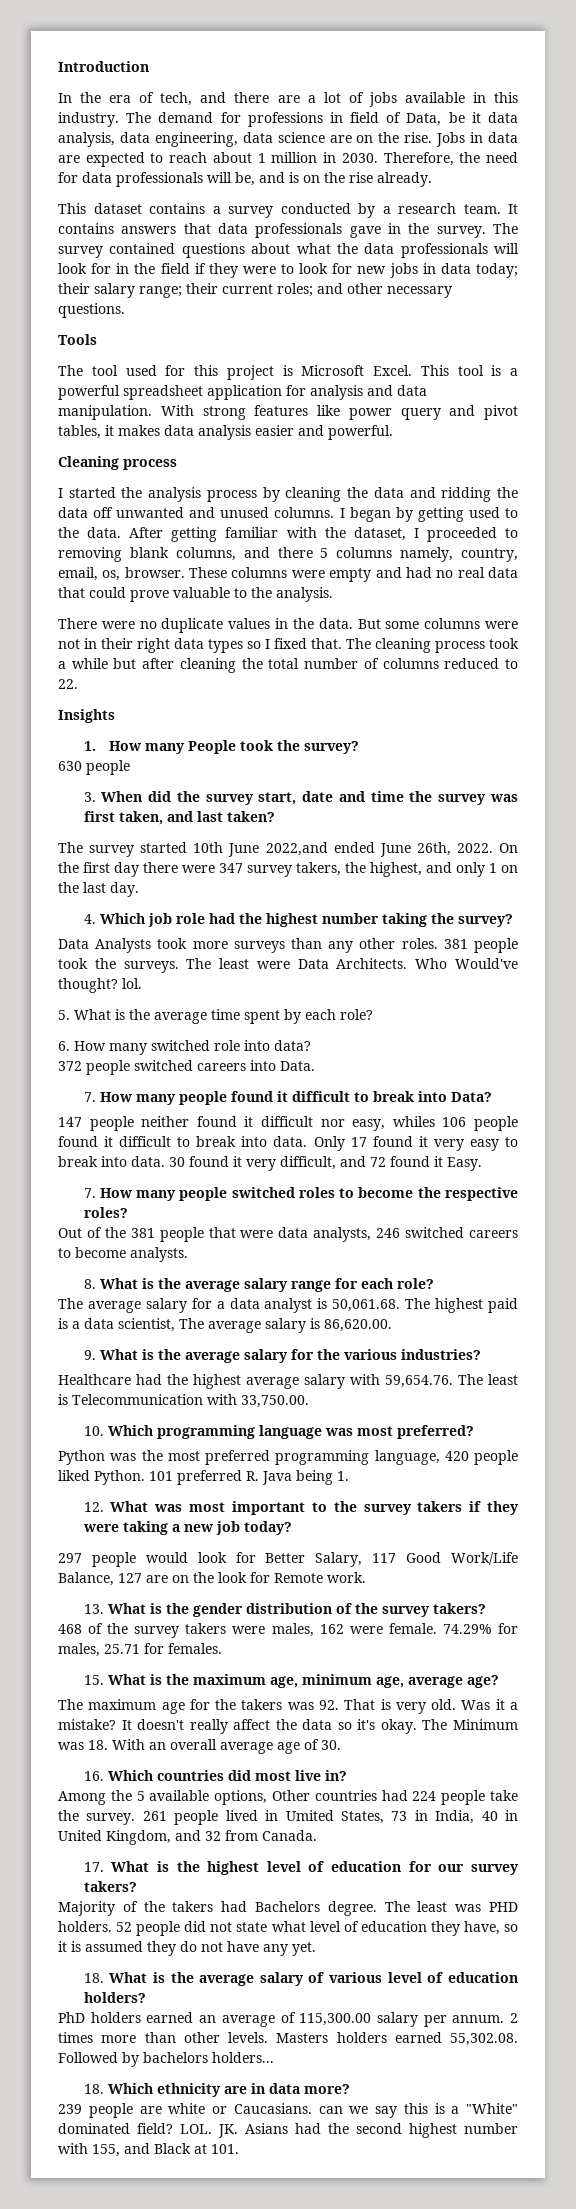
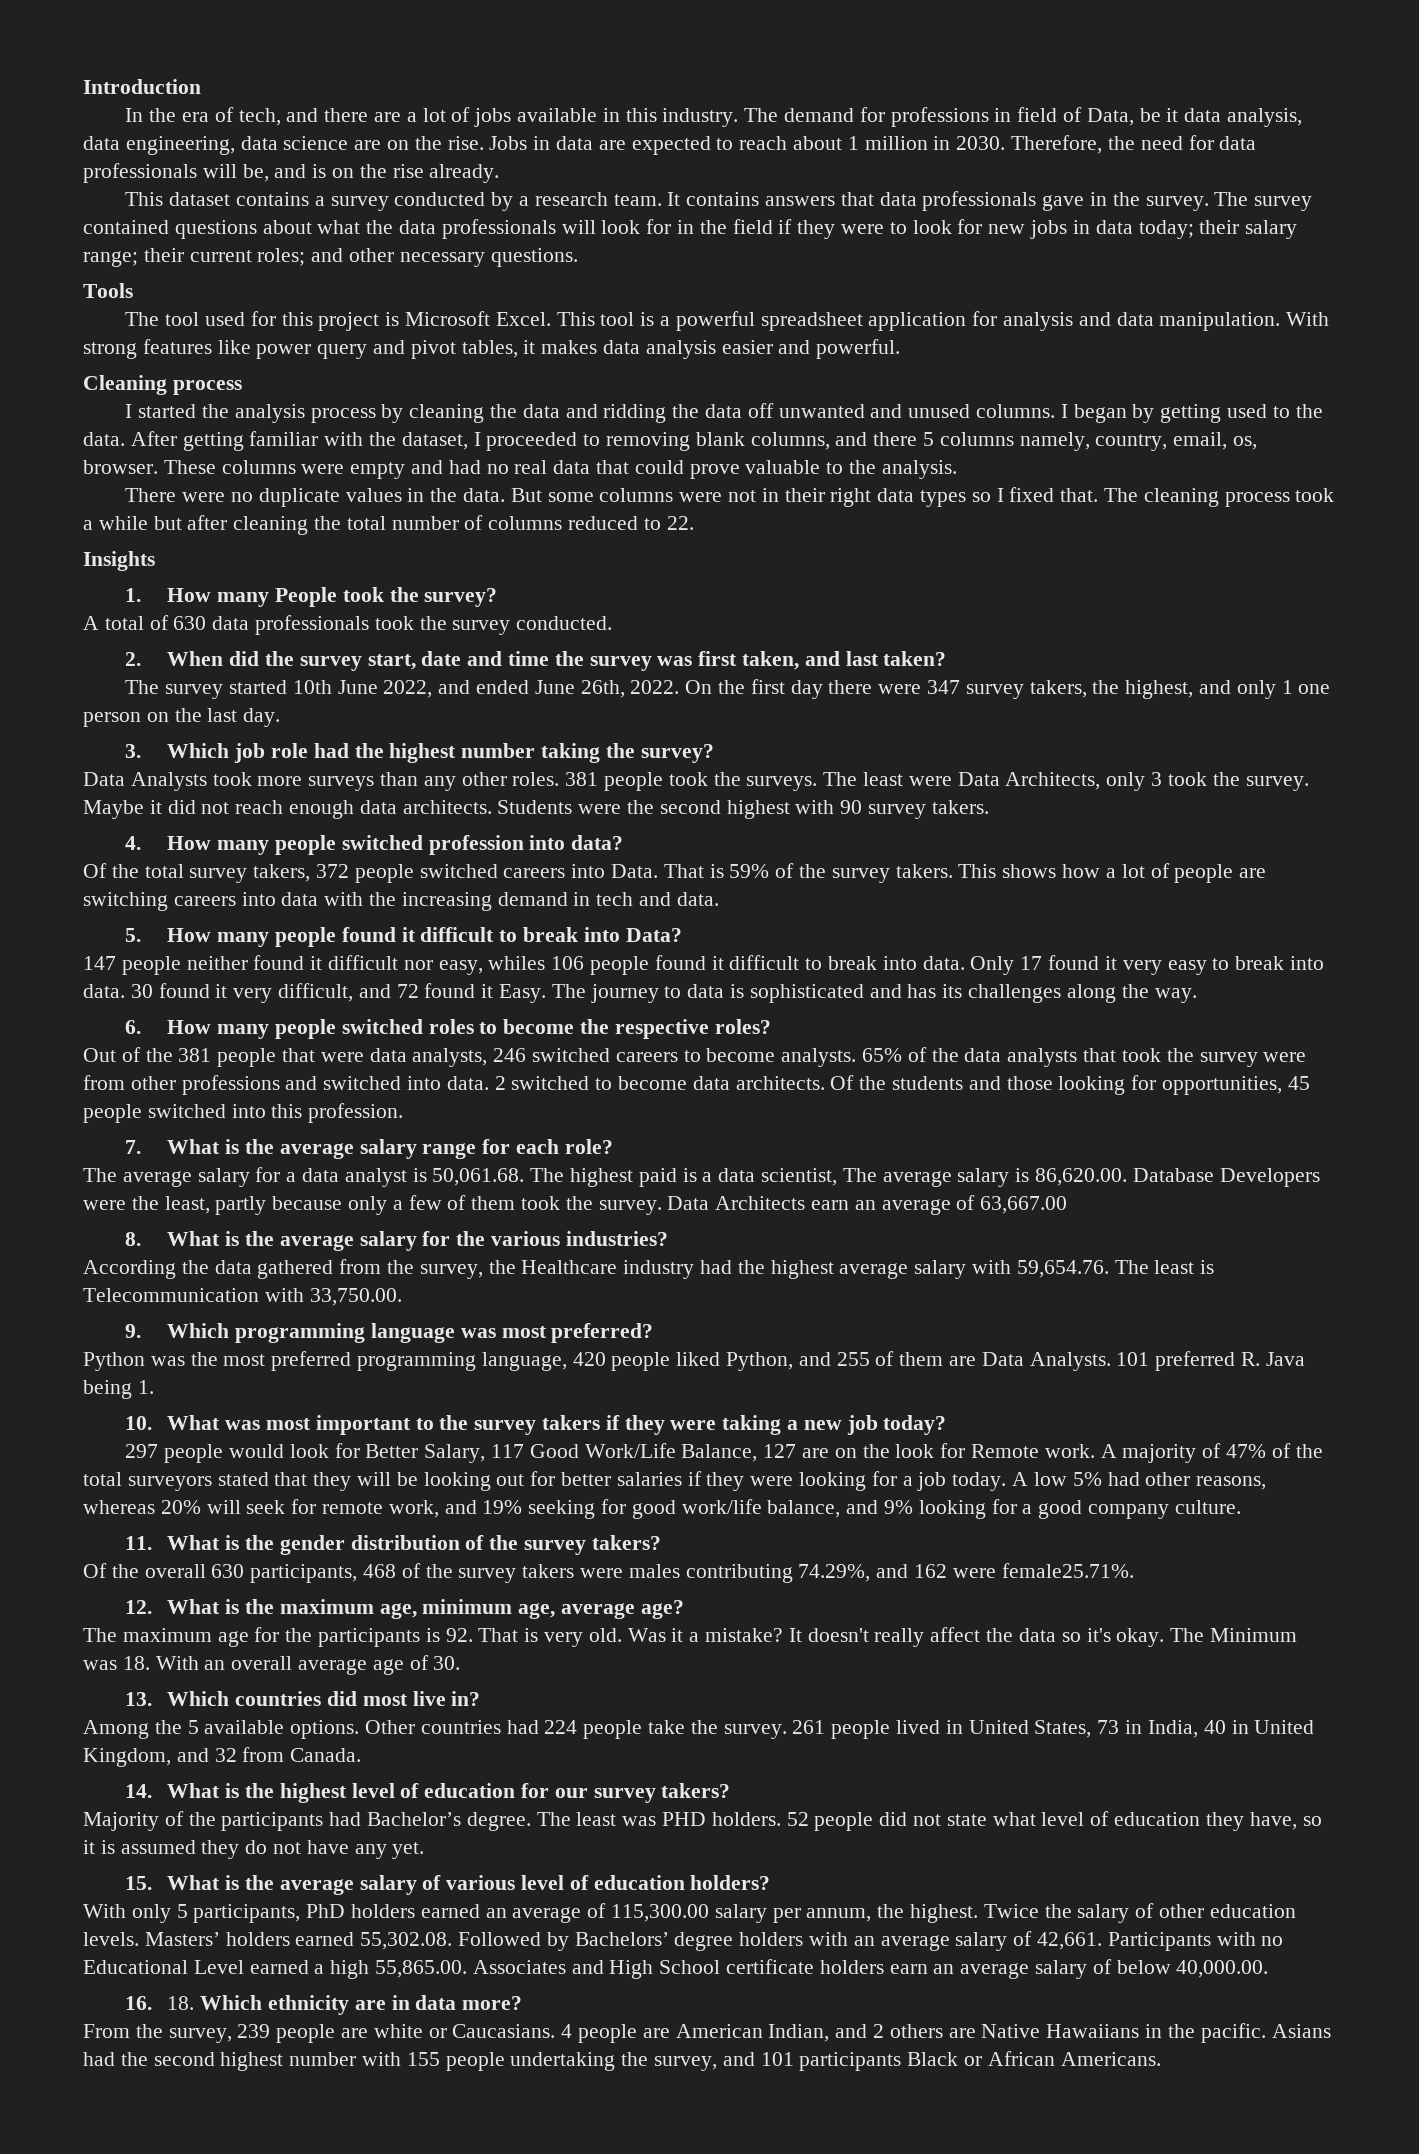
- 630 people
- 3. When did the survey start, date and time the survey was first taken, and last taken?
+ A total of 630 data professionals took the survey conducted.
+ 2. When did the survey start, date and time the survey was first taken, and last taken?
- The survey started 10th June 2022,and ended June 26th, 2022.
+ The survey started 10th June 2022, and ended June 26th, 2022.
- On the first day there were 347 survey takers, the highest, and only 1 on the last day.
+ On the first day there were 347 survey takers, the highest, and only 1 one person on the last day.
- 4. Which job role had the highest number taking the survey?
+ 3. Which job role had the highest number taking the survey?
- The least were Data Architects. Who Would've thought? lol.
- 5. What is the average time spent by each role?
- 6. How many switched role into data?
- 372 people switched careers into Data.
- 7. How many people found it difficult to break into Data?
+ The least were Data Architects, only 3 took the survey. Maybe it did not reach enough data architects. Students were the second highest with 90 survey takers.
+ 4. How many people switched profession into data?
+ Of the total survey takers, 372 people switched careers into Data. That is 59% of the survey takers. This shows how a lot of people are switching careers into data with the increasing demand in tech and data.
+ 5. How many people found it difficult to break into Data?
- 30 found it very difficult, and 72 found it Easy.
- 7. How many people switched roles to become the respective roles?
+ 30 found it very difficult, and 72 found it Easy. The journey to data is sophisticated and has its challenges along the way.
+ 6. How many people switched roles to become the respective roles?
- Out of the 381 people that were data analysts, 246 switched careers to become analysts.
- 8. What is the average salary range for each role?
+ Out of the 381 people that were data analysts, 246 switched careers to become analysts. 65% of the data analysts that took the survey were from other professions and switched into data. 2 switched to become data architects. Of the students and those looking for opportunities, 45 people switched into this profession.
+ 7. What is the average salary range for each role?
- The average salary for a data analyst is 50,061.68. The highest paid is a data scientist, The average salary is 86,620.00.
- 9. What is the average salary for the various industries?
+ The average salary for a data analyst is 50,061.68. The highest paid is a data scientist, The average salary is 86,620.00. Database Developers were the least, partly because only a few of them took the survey. Data Architects earn an average of 63,667.00
+ 8. What is the average salary for the various industries?
- Healthcare had the highest average salary with 59,654.76. The least is Telecommunication with 33,750.00.
+ According the data gathered from the survey, the Healthcare industry had the highest average salary with 59,654.76. The least is Telecommunication with 33,750.00.
- 10. Which programming language was most preferred?
+ 9. Which programming language was most preferred?
- Python was the most preferred programming language, 420 people liked Python.
+ Python was the most preferred programming language, 420 people liked Python, and 255 of them are Data Analysts.
- 12. What was most important to the survey takers if they were taking a new job today?
+ 10. What was most important to the survey takers if they were taking a new job today?
- 297 people would look for Better Salary, 117 Good Work/Life Balance, 127 are on the look for Remote work.
- 13. What is the gender distribution of the survey takers?
+ 297 people would look for Better Salary, 117 Good Work/Life Balance, 127 are on the look for Remote work. A majority of 47% of the total surveyors stated that they will be looking out for better salaries if they were looking for a job today. A low 5% had other reasons, whereas 20% will seek for remote work, and 19% seeking for good work/life balance, and 9% looking for a good company culture.
+ 11. What is the gender distribution of the survey takers?
- 468 of the survey takers were males, 162 were female. 74.29% for males, 25.71 for females.
- 15. What is the maximum age, minimum age, average age?
+ Of the overall 630 participants, 468 of the survey takers were males contributing 74.29%, and 162 were female25.71%.
+ 12. What is the maximum age, minimum age, average age?
- The maximum age for the takers was 92. That is very old.
+ The maximum age for the participants is 92. That is very old.
- 16. Which countries did most live in?
+ 13. Which countries did most live in?
- Among the 5 available options, Other countries had 224 people take the survey.
+ Among the 5 available options. Other countries had 224 people take the survey.
- 261 people lived in Umited States, 73 in India, 40 in United Kingdom, and 32 from Canada.
+ 261 people lived in United States, 73 in India, 40 in United Kingdom, and 32 from Canada.
- 17. What is the highest level of education for our survey takers?
+ 14. What is the highest level of education for our survey takers?
- Majority of the takers had Bachelors degree.
+ Majority of the participants had Bachelor’s degree.
- 18. What is the average salary of various level of education holders?
+ 15. What is the average salary of various level of education holders?
- PhD holders earned an average of 115,300.00 salary per annum. 2 times more than other levels. Masters holders earned 55,302.08. Followed by bachelors holders...
- 18. Which ethnicity are in data more?
+ With only 5 participants, PhD holders earned an average of 115,300.00 salary per annum, the highest. Twice the salary of other education levels. Masters’ holders earned 55,302.08. Followed by Bachelors’ degree holders with an average salary of 42,661. Participants with no Educational Level earned a high 55,865.00. Associates and High School certificate holders earn an average salary of below 40,000.00.
+ 16. 18. Which ethnicity are in data more?
- 239 people are white or Caucasians. can we say this is a "White" dominated field? LOL. JK. Asians had the second highest number with 155, and Black at 101.
+ From the survey, 239 people are white or Caucasians. 4 people are American Indian, and 2 others are Native Hawaiians in the pacific. Asians had the second highest number with 155 people undertaking the survey, and 101 participants Black or African Americans.

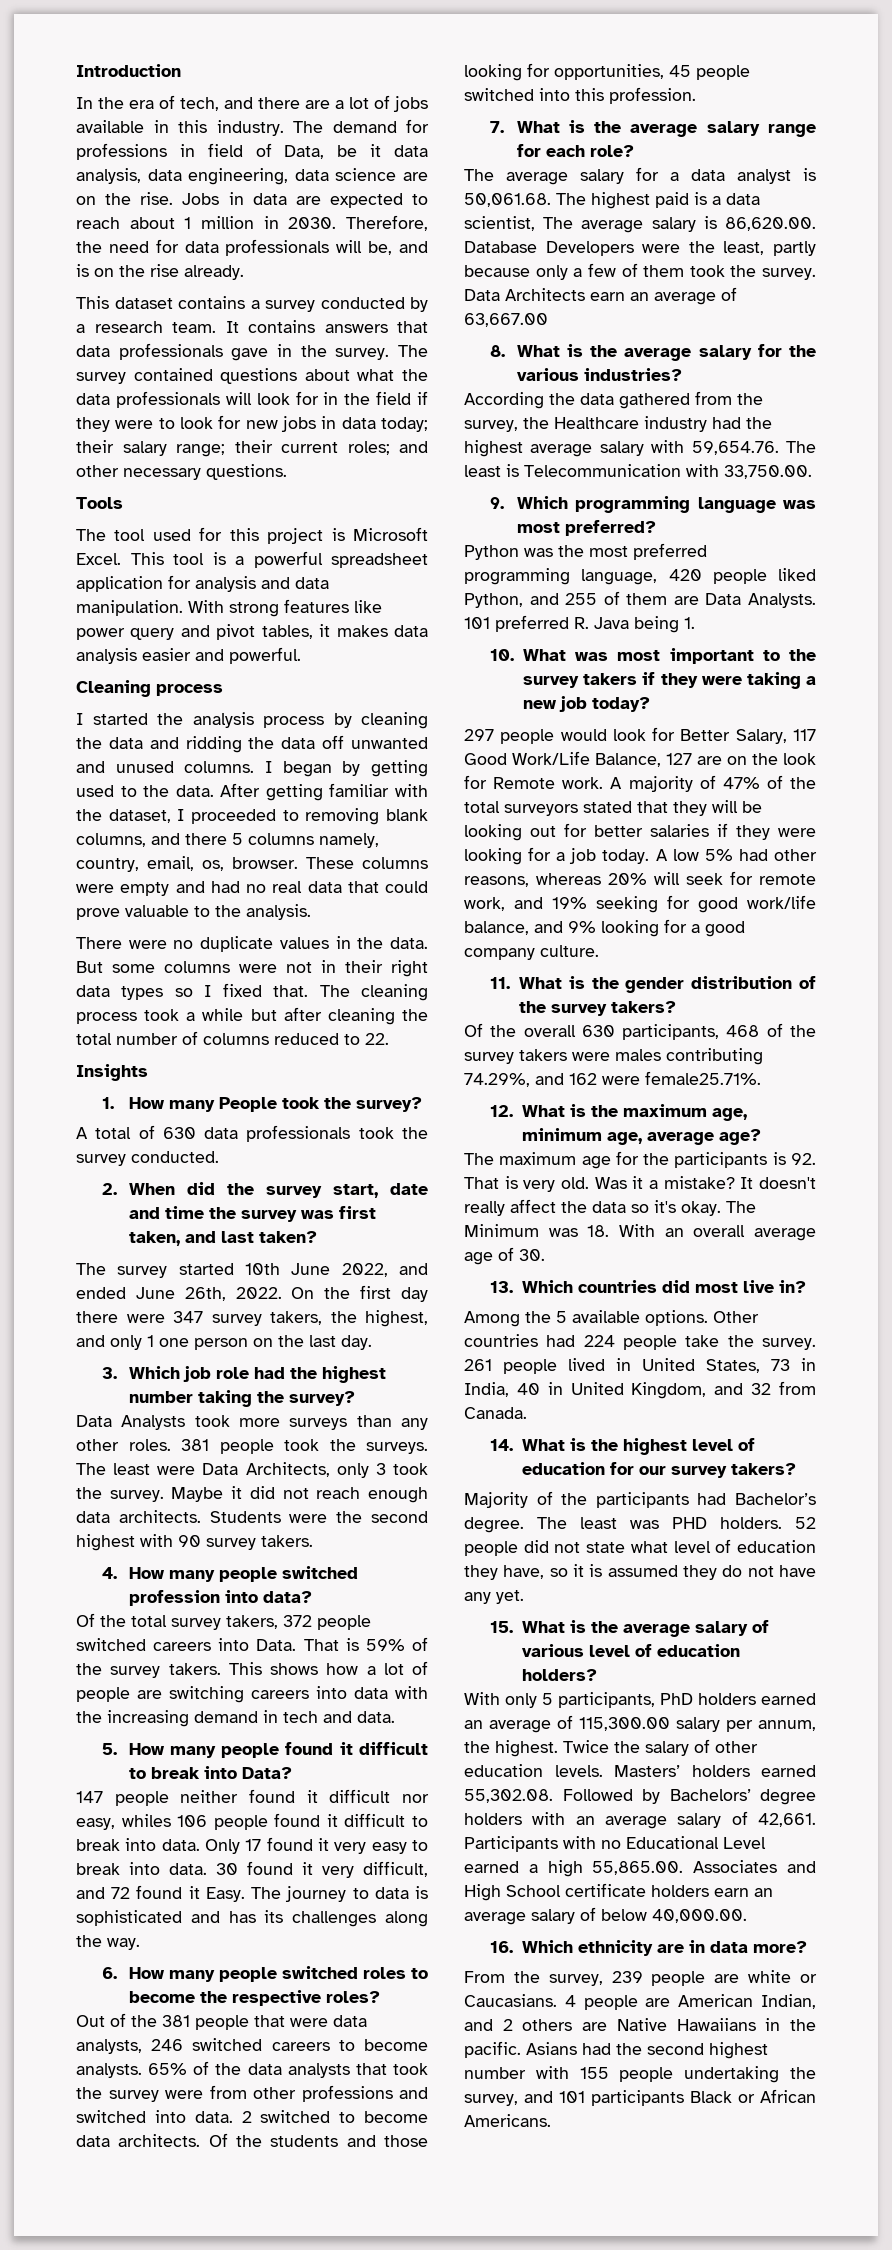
- 16. 18. Which ethnicity are in data more?
+ 16. Which ethnicity are in data more?

